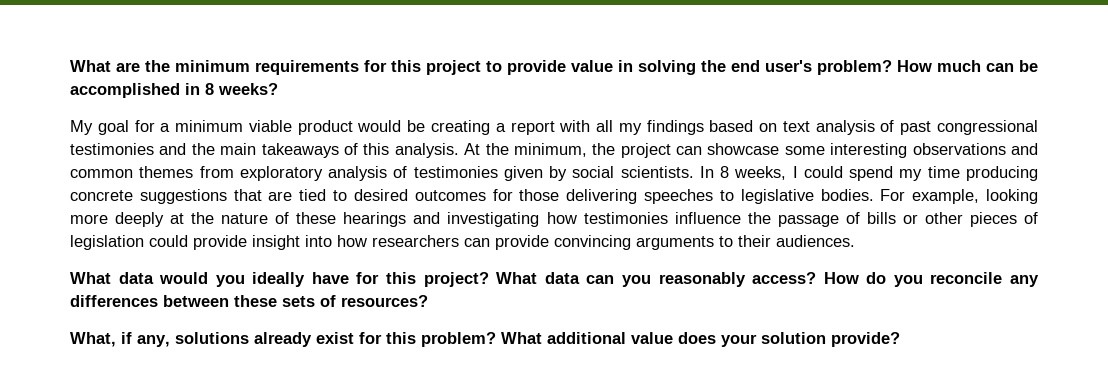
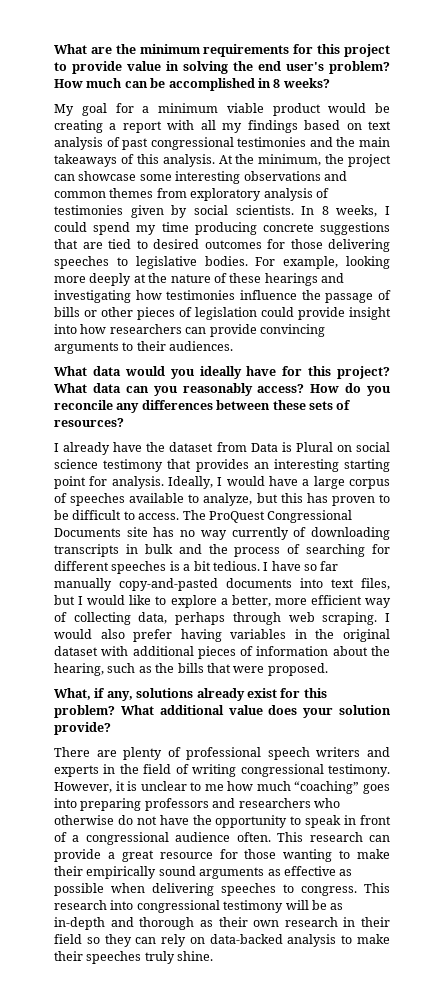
+ I already have the dataset from Data is Plural on social science testimony that provides an interesting starting point for analysis. Ideally, I would have a large corpus of speeches available to analyze, but this has proven to be difficult to access. The ProQuest Congressional Documents site has no way currently of downloading transcripts in bulk and the process of searching for different speeches is a bit tedious. I have so far manually copy-and-pasted documents into text files, but I would like to explore a better, more efficient way of collecting data, perhaps through web scraping. I would also prefer having variables in the original dataset with additional pieces of information about the hearing, such as the bills that were proposed.
+ There are plenty of professional speech writers and experts in the field of writing congressional testimony. However, it is unclear to me how much “coaching” goes into preparing professors and researchers who otherwise do not have the opportunity to speak in front of a congressional audience often. This research can provide a great resource for those wanting to make their empirically sound arguments as effective as possible when delivering speeches to congress. This research into congressional testimony will be as in-depth and thorough as their own research in their field so they can rely on data-backed analysis to make their speeches truly shine.

